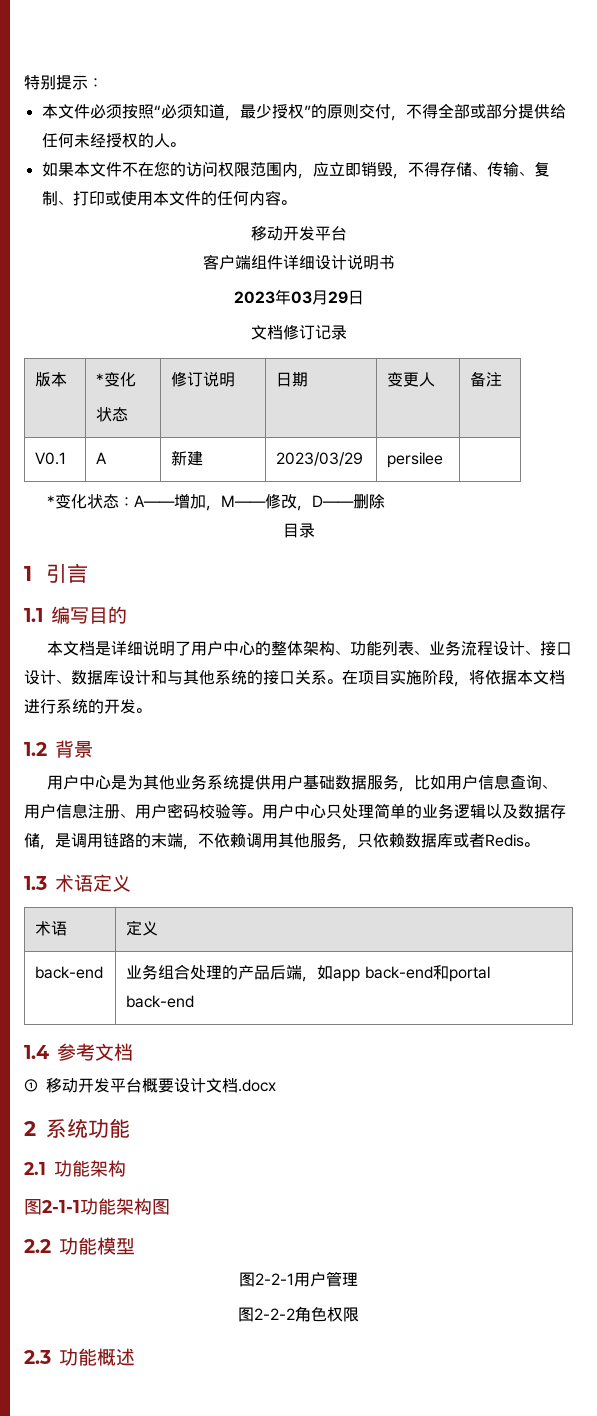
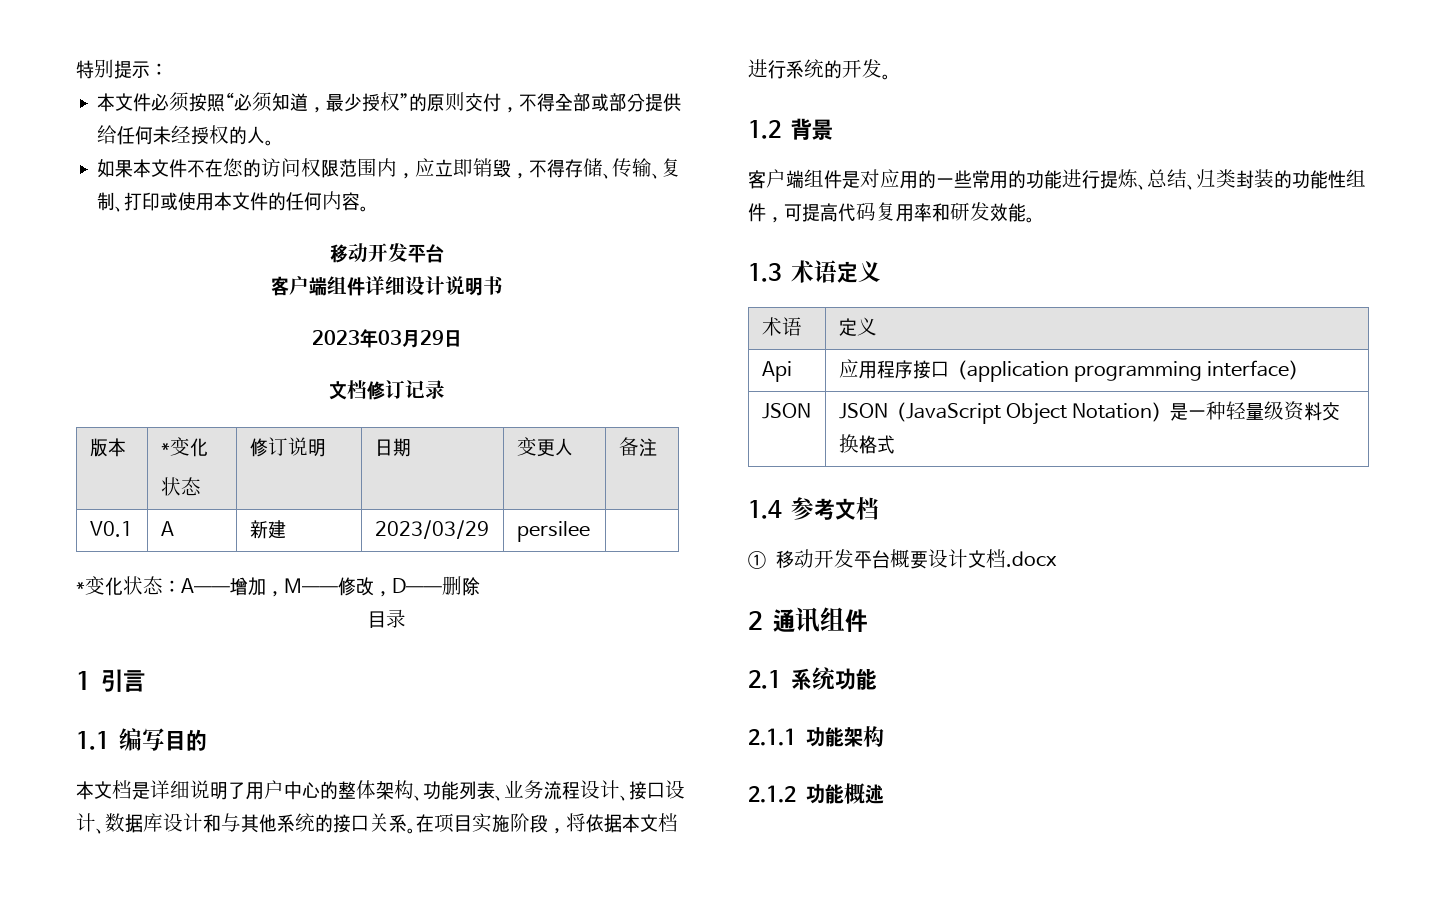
- 用户中心是为其他业务系统提供用户基础数据服务，比如用户信息查询、用户信息注册、用户密码校验等。用户中心只处理简单的业务逻辑以及数据存储，是调用链路的末端，不依赖调用其他服务，只依赖数据库或者Redis。
+ 客户端组件是对应用的一些常用的功能进行提炼、总结、归类封装的功能性组件，可提高代码复用率和研发效能。
- back-end | 业务组合处理的产品后端，如app back-end和portal back-end
+ Api | 应用程序接口（application programming interface）
+ JSON | JSON（JavaScript Object Notation）是一种轻量级资料交换格式
- 2系统功能
+ 2通讯组件
+ 2.1系统功能
- 2.1功能架构
+ 2.1.1功能架构
- 图2-1-1功能架构图
- 2.2功能模型
- 图2-2-1用户管理
- 图2-2-2角色权限
- 2.3功能概述
+ 2.1.2功能概述

